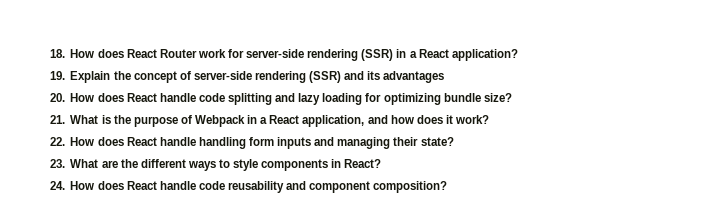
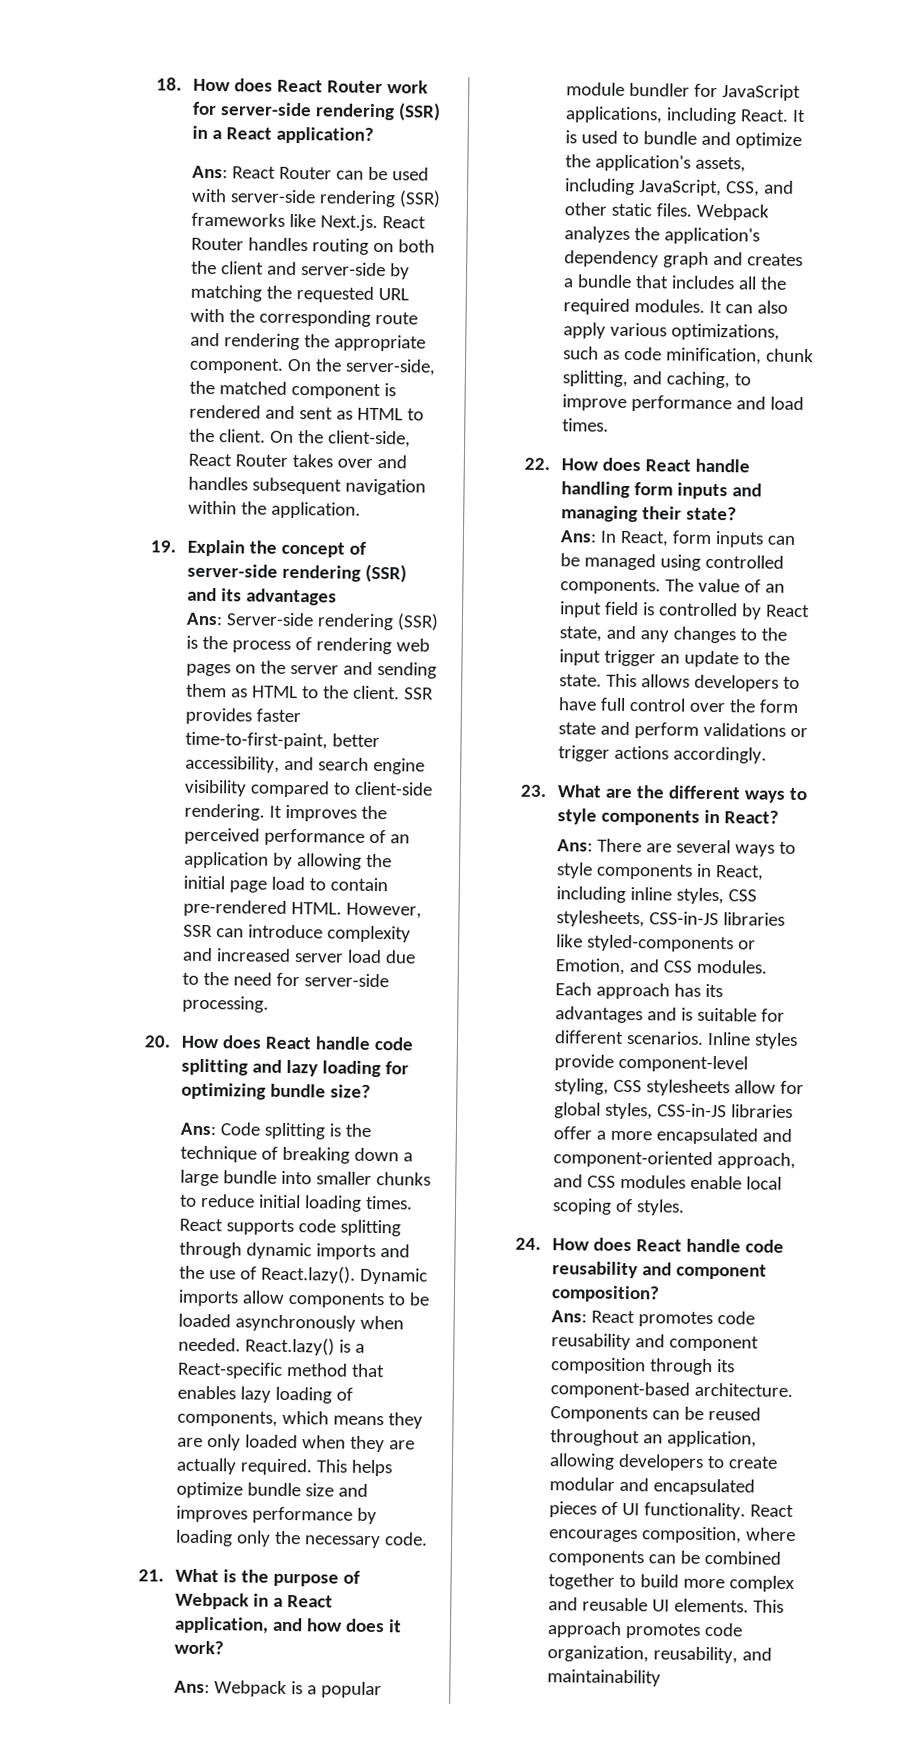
+ Ans: React Router can be used with server-side rendering (SSR) frameworks like Next.js. React Router handles routing on both the client and server-side by matching the requested URL with the corresponding route and rendering the appropriate component. On the server-side, the matched component is rendered and sent as HTML to the client. On the client-side, React Router takes over and handles subsequent navigation within the application.
+ Ans: Server-side rendering (SSR) is the process of rendering web pages on the server and sending them as HTML to the client. SSR provides faster time-to-first-paint, better accessibility, and search engine visibility compared to client-side rendering. It improves the perceived performance of an application by allowing the initial page load to contain pre-rendered HTML. However, SSR can introduce complexity and increased server load due to the need for server-side processing.
+ Ans: Code splitting is the technique of breaking down a large bundle into smaller chunks to reduce initial loading times. React supports code splitting through dynamic imports and the use of React.lazy(). Dynamic imports allow components to be loaded asynchronously when needed. React.lazy() is a React-specific method that enables lazy loading of components, which means they are only loaded when they are actually required. This helps optimize bundle size and improves performance by loading only the necessary code.
+ Ans: Webpack is a popular module bundler for JavaScript applications, including React. It is used to bundle and optimize the application's assets, including JavaScript, CSS, and other static files. Webpack analyzes the application's dependency graph and creates a bundle that includes all the required modules. It can also apply various optimizations, such as code minification, chunk splitting, and caching, to improve performance and load times.
+ Ans: In React, form inputs can be managed using controlled components. The value of an input field is controlled by React state, and any changes to the input trigger an update to the state. This allows developers to have full control over the form state and perform validations or trigger actions accordingly.
+ Ans: There are several ways to style components in React, including inline styles, CSS stylesheets, CSS-in-JS libraries like styled-components or Emotion, and CSS modules. Each approach has its advantages and is suitable for different scenarios. Inline styles provide component-level styling, CSS stylesheets allow for global styles, CSS-in-JS libraries offer a more encapsulated and component-oriented approach, and CSS modules enable local scoping of styles.
+ Ans: React promotes code reusability and component composition through its component-based architecture. Components can be reused throughout an application, allowing developers to create modular and encapsulated pieces of UI functionality. React encourages composition, where components can be combined together to build more complex and reusable UI elements. This approach promotes code organization, reusability, and maintainability

